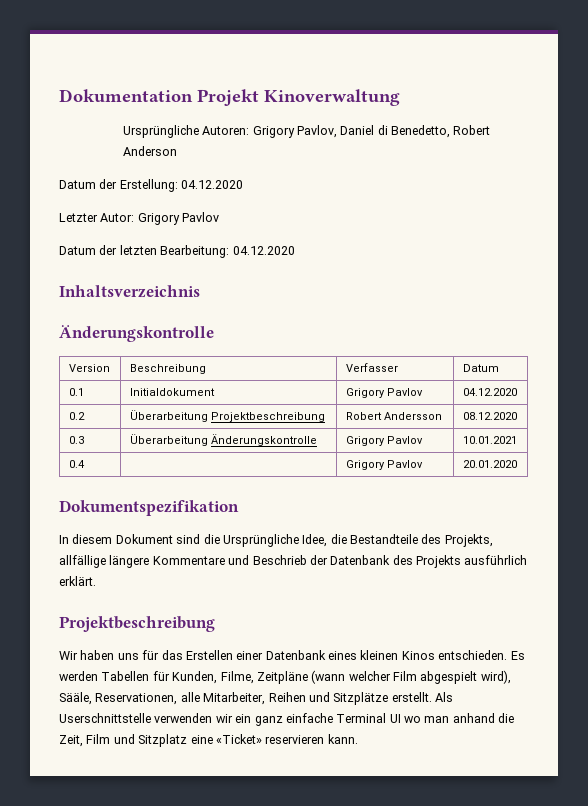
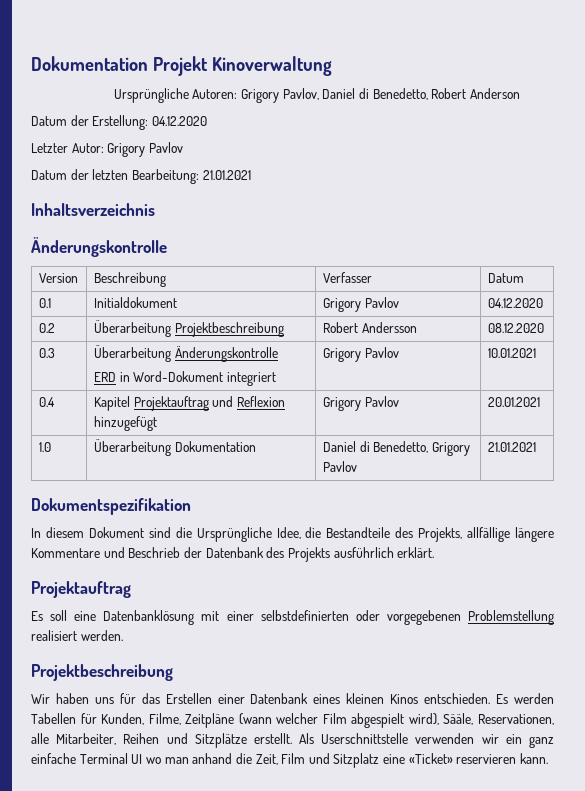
- Datum der letzten Bearbeitung: 04.12.2020
+ Datum der letzten Bearbeitung: 21.01.2021
- 0.3 | Überarbeitung Änderungskontrolle | Grigory Pavlov | 10.01.2021
+ 0.3 | Überarbeitung Änderungskontrolle
+ ERD in Word-Dokument integriert | Grigory Pavlov | 10.01.2021
- 0.4 | | Grigory Pavlov | 20.01.2020
+ 0.4 | Kapitel Projektauftrag und Reflexion hinzugefügt | Grigory Pavlov | 20.01.2021
+ 1.0 | Überarbeitung Dokumentation | Daniel di Benedetto, Grigory Pavlov | 21.01.2021
  In diesem Dokument sind die Ursprüngliche Idee, die Bestandteile des Projekts, allfällige längere Kommentare und Beschrieb der Datenbank des Projekts ausführlich erklärt.
+ Projektauftrag
+ Es soll eine Datenbanklösung mit einer selbstdefinierten oder vorgegebenen Problemstellung realisiert werden.

